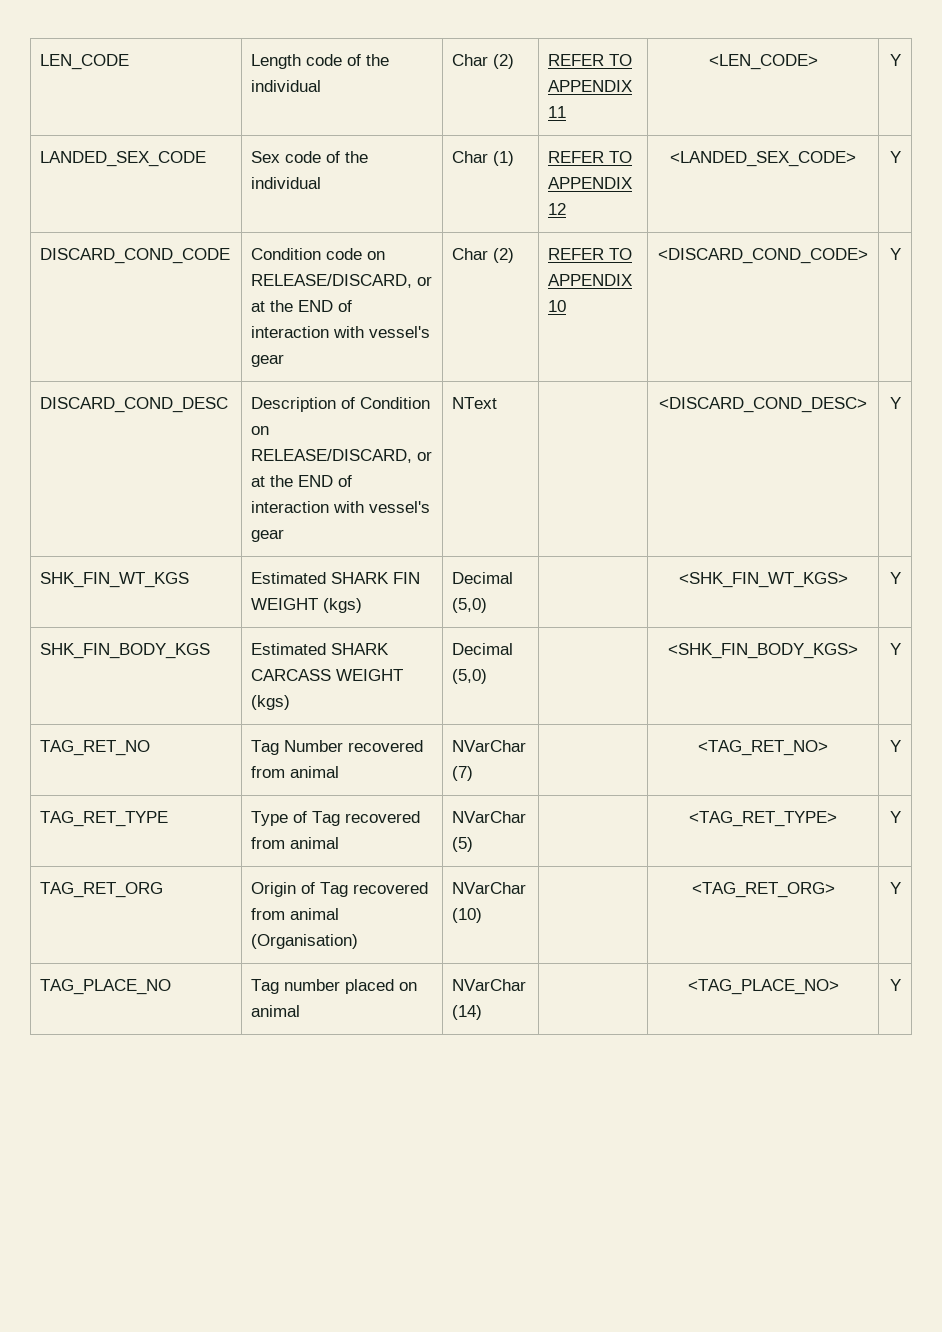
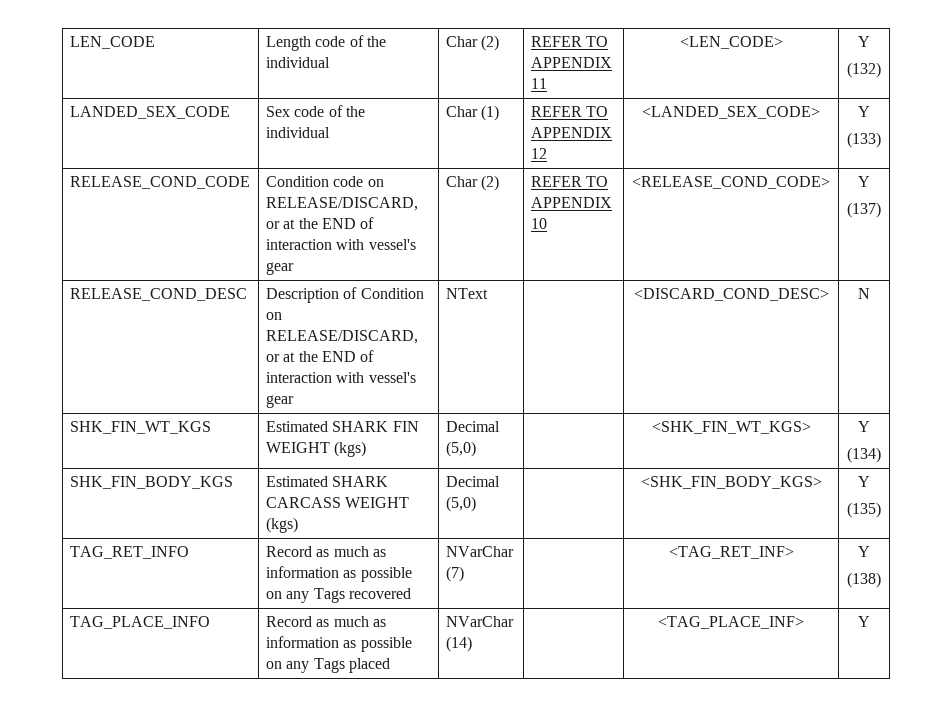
  LEN_CODE | Length code of the individual | Char (2) | REFER TO APPENDIX 11 | <LEN_CODE> | Y
+ (132)
  LANDED_SEX_CODE | Sex code of the individual | Char (1) | REFER TO APPENDIX 12 | <LANDED_SEX_CODE> | Y
- DISCARD_COND_CODE | Condition code on RELEASE/DISCARD, or at the END of interaction with vessel's gear | Char (2) | REFER TO APPENDIX 10 | <DISCARD_COND_CODE> | Y
- DISCARD_COND_DESC | Description of Condition on RELEASE/DISCARD, or at the END of interaction with vessel's gear | NText | | <DISCARD_COND_DESC> | Y
+ (133)
+ RELEASE_COND_CODE | Condition code on RELEASE/DISCARD, or at the END of interaction with vessel's gear | Char (2) | REFER TO APPENDIX 10 | <RELEASE_COND_CODE> | Y
+ (137)
+ RELEASE_COND_DESC | Description of Condition on RELEASE/DISCARD, or at the END of interaction with vessel's gear | NText | | <DISCARD_COND_DESC> | N
  SHK_FIN_WT_KGS | Estimated SHARK FIN WEIGHT (kgs) | Decimal (5,0) | | <SHK_FIN_WT_KGS> | Y
+ (134)
  SHK_FIN_BODY_KGS | Estimated SHARK CARCASS WEIGHT (kgs) | Decimal (5,0) | | <SHK_FIN_BODY_KGS> | Y
- TAG_RET_NO | Tag Number recovered from animal | NVarChar (7) | | <TAG_RET_NO> | Y
- TAG_RET_TYPE | Type of Tag recovered from animal | NVarChar (5) | | <TAG_RET_TYPE> | Y
- TAG_RET_ORG | Origin of Tag recovered from animal (Organisation) | NVarChar (10) | | <TAG_RET_ORG> | Y
- TAG_PLACE_NO | Tag number placed on animal | NVarChar (14) | | <TAG_PLACE_NO> | Y
+ (135)
+ TAG_RET_INFO | Record as much as information as possible on any Tags recovered | NVarChar (7) | | <TAG_RET_INF> | Y
+ (138)
+ TAG_PLACE_INFO | Record as much as information as possible on any Tags placed | NVarChar (14) | | <TAG_PLACE_INF> | Y

